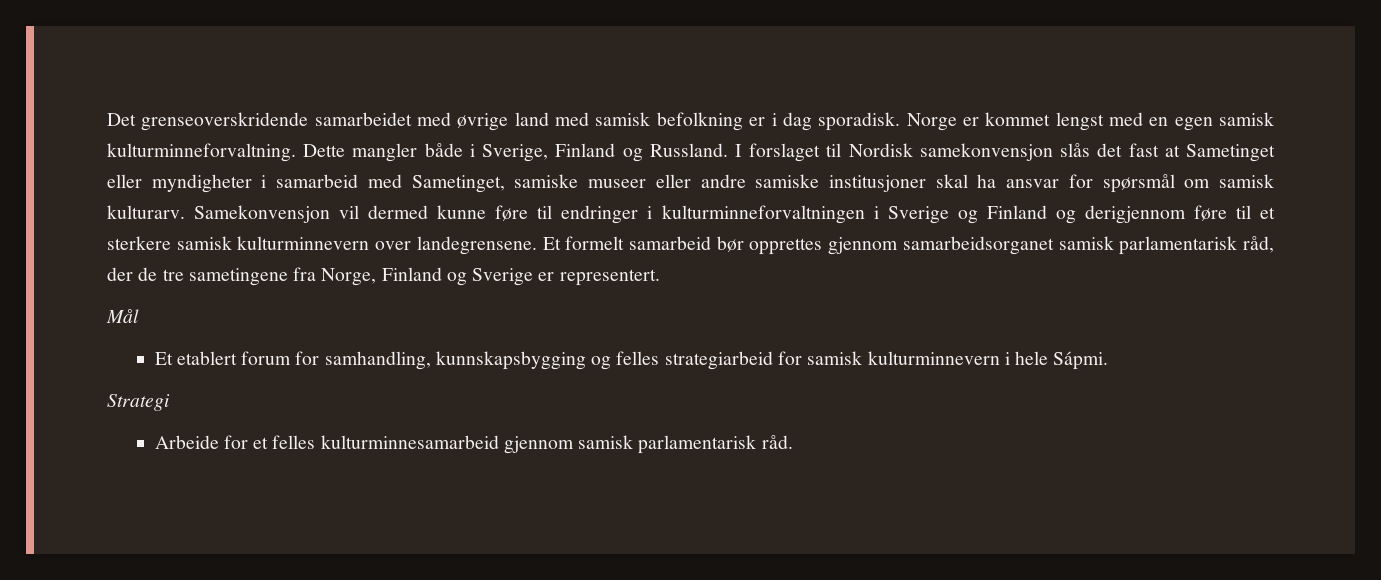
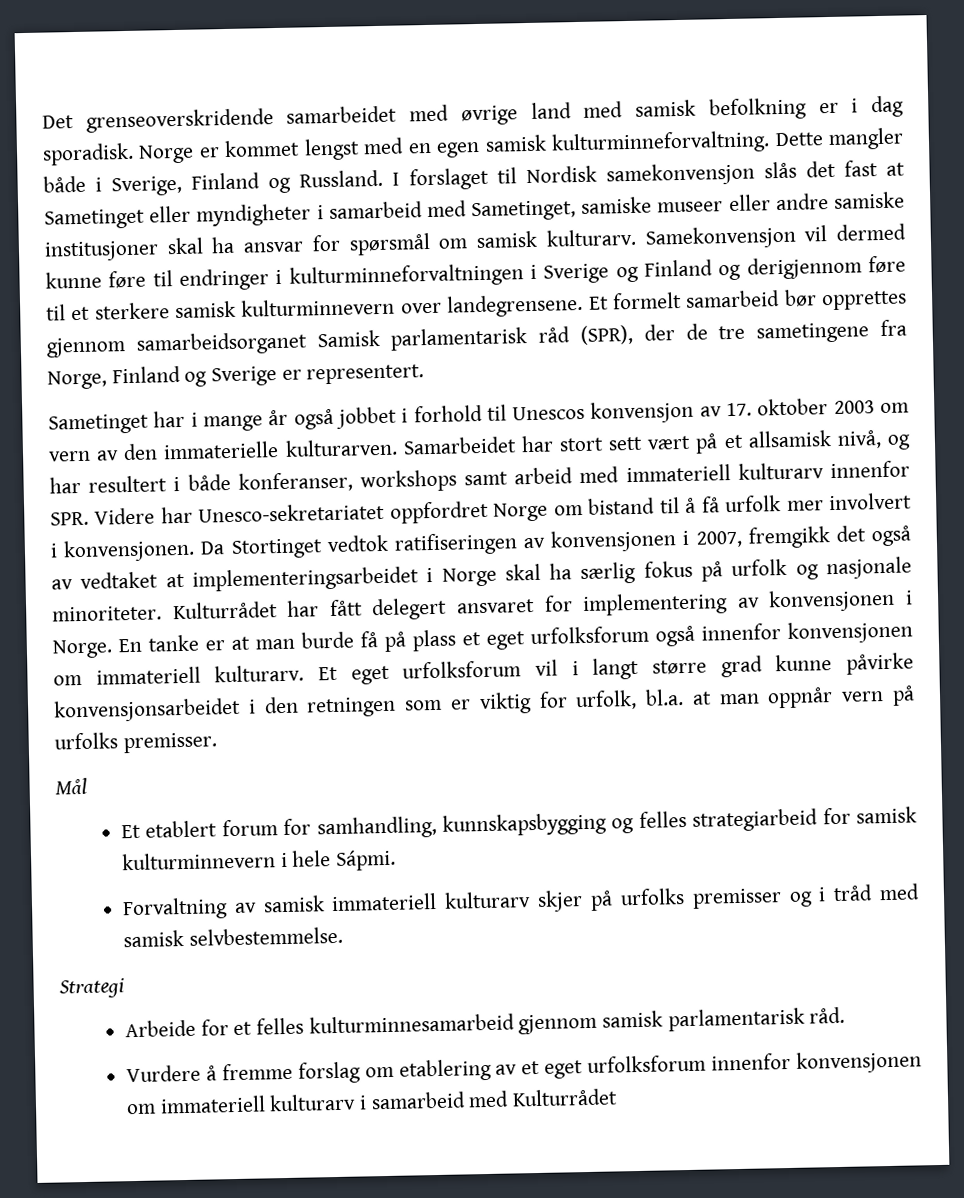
- Et formelt samarbeid bør opprettes gjennom samarbeidsorganet samisk parlamentarisk råd, der de tre sametingene fra Norge, Finland og Sverige er representert.
+ Et formelt samarbeid bør opprettes gjennom samarbeidsorganet Samisk parlamentarisk råd (SPR), der de tre sametingene fra Norge, Finland og Sverige er representert.
+ Sametinget har i mange år også jobbet i forhold til Unescos konvensjon av 17. oktober 2003 om vern av den immaterielle kulturarven. Samarbeidet har stort sett vært på et allsamisk nivå, og har resultert i både konferanser, workshops samt arbeid med immateriell kulturarv innenfor SPR. Videre har Unesco-sekretariatet oppfordret Norge om bistand til å få urfolk mer involvert i konvensjonen. Da Stortinget vedtok ratifiseringen av konvensjonen i 2007, fremgikk det også av vedtaket at implementeringsarbeidet i Norge skal ha særlig fokus på urfolk og nasjonale minoriteter. Kulturrådet har fått delegert ansvaret for implementering av konvensjonen i Norge. En tanke er at man burde få på plass et eget urfolksforum også innenfor konvensjonen om immateriell kulturarv. Et eget urfolksforum vil i langt større grad kunne påvirke konvensjonsarbeidet i den retningen som er viktig for urfolk, bl.a. at man oppnår vern på urfolks premisser.
+ Forvaltning av samisk immateriell kulturarv skjer på urfolks premisser og i tråd med samisk selvbestemmelse.
+ Vurdere å fremme forslag om etablering av et eget urfolksforum innenfor konvensjonen om immateriell kulturarv i samarbeid med Kulturrådet

